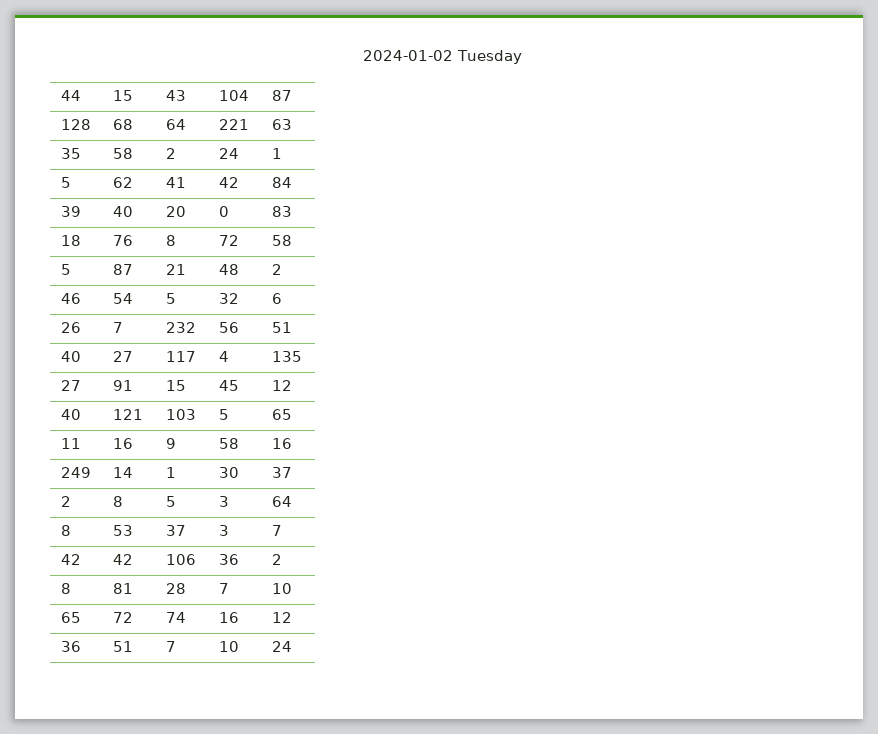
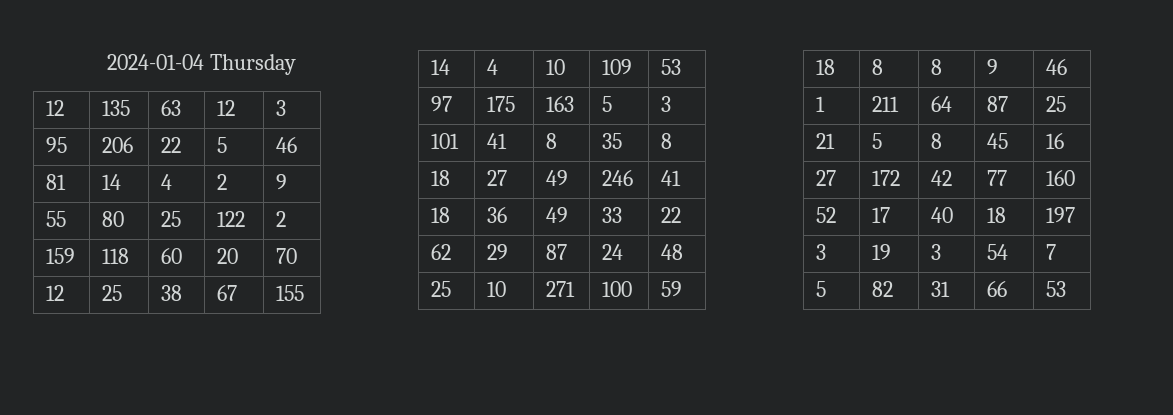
- 2024-01-02 Tuesday
- 44 | 15 | 43 | 104 | 87
- 128 | 68 | 64 | 221 | 63
- 35 | 58 | 2 | 24 | 1
- 5 | 62 | 41 | 42 | 84
- 39 | 40 | 20 | 0 | 83
- 18 | 76 | 8 | 72 | 58
- 5 | 87 | 21 | 48 | 2
- 46 | 54 | 5 | 32 | 6
- 26 | 7 | 232 | 56 | 51
- 40 | 27 | 117 | 4 | 135
- 27 | 91 | 15 | 45 | 12
- 40 | 121 | 103 | 5 | 65
- 11 | 16 | 9 | 58 | 16
- 249 | 14 | 1 | 30 | 37
- 2 | 8 | 5 | 3 | 64
- 8 | 53 | 37 | 3 | 7
+ 2024-01-04 Thursday
+ 12 | 135 | 63 | 12 | 3
+ 95 | 206 | 22 | 5 | 46
+ 81 | 14 | 4 | 2 | 9
+ 55 | 80 | 25 | 122 | 2
+ 159 | 118 | 60 | 20 | 70
+ 12 | 25 | 38 | 67 | 155
+ 14 | 4 | 10 | 109 | 53
+ 97 | 175 | 163 | 5 | 3
+ 101 | 41 | 8 | 35 | 8
+ 18 | 27 | 49 | 246 | 41
+ 18 | 36 | 49 | 33 | 22
+ 62 | 29 | 87 | 24 | 48
+ 25 | 10 | 271 | 100 | 59
+ 18 | 8 | 8 | 9 | 46
+ 1 | 211 | 64 | 87 | 25
+ 21 | 5 | 8 | 45 | 16
+ 27 | 172 | 42 | 77 | 160
+ 52 | 17 | 40 | 18 | 197
+ 3 | 19 | 3 | 54 | 7
- 42 | 42 | 106 | 36 | 2
- 8 | 81 | 28 | 7 | 10
- 65 | 72 | 74 | 16 | 12
- 36 | 51 | 7 | 10 | 24
+ 5 | 82 | 31 | 66 | 53

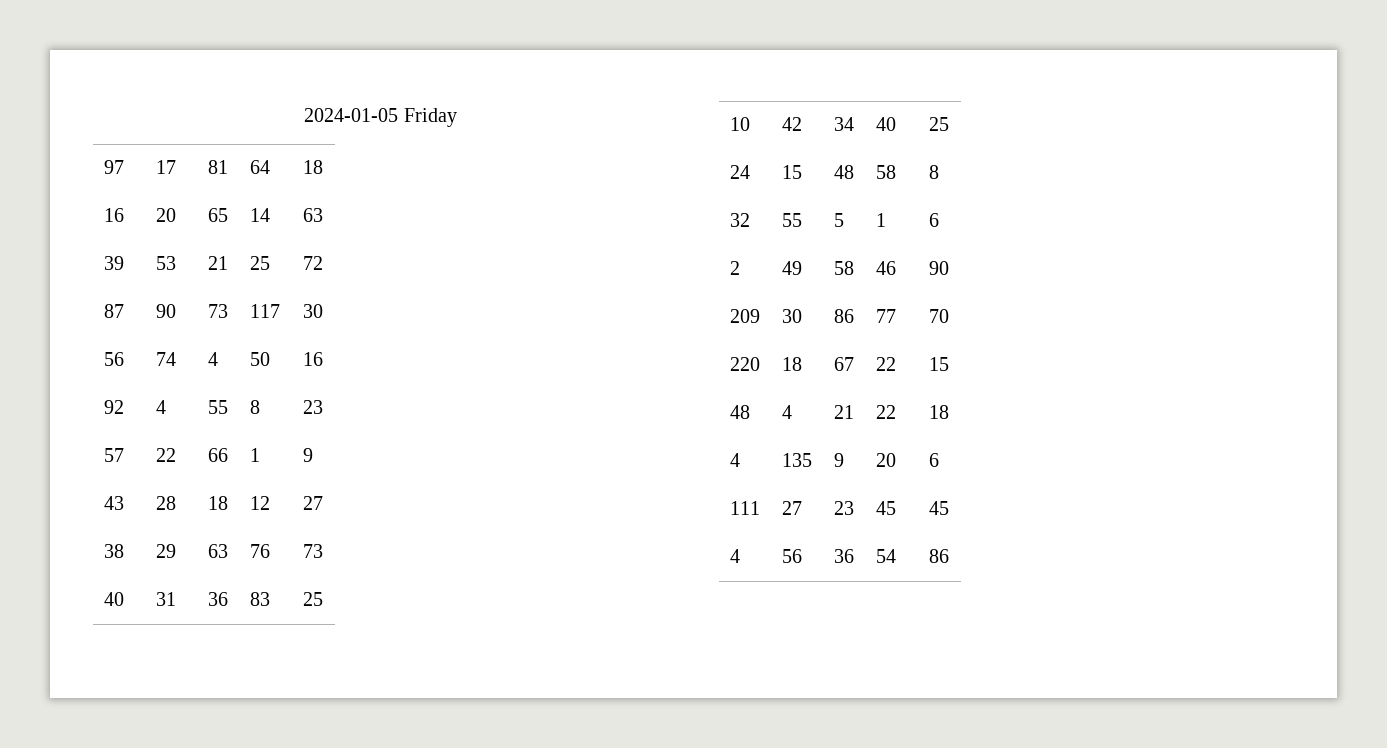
- 2024-01-04 Thursday
- 12 | 135 | 63 | 12 | 3
- 95 | 206 | 22 | 5 | 46
- 81 | 14 | 4 | 2 | 9
- 55 | 80 | 25 | 122 | 2
- 159 | 118 | 60 | 20 | 70
- 12 | 25 | 38 | 67 | 155
- 14 | 4 | 10 | 109 | 53
- 97 | 175 | 163 | 5 | 3
- 101 | 41 | 8 | 35 | 8
- 18 | 27 | 49 | 246 | 41
- 18 | 36 | 49 | 33 | 22
- 62 | 29 | 87 | 24 | 48
- 25 | 10 | 271 | 100 | 59
- 18 | 8 | 8 | 9 | 46
- 1 | 211 | 64 | 87 | 25
- 21 | 5 | 8 | 45 | 16
- 27 | 172 | 42 | 77 | 160
- 52 | 17 | 40 | 18 | 197
- 3 | 19 | 3 | 54 | 7
- 5 | 82 | 31 | 66 | 53
+ 2024-01-05 Friday
+ 97 | 17 | 81 | 64 | 18
+ 16 | 20 | 65 | 14 | 63
+ 39 | 53 | 21 | 25 | 72
+ 87 | 90 | 73 | 117 | 30
+ 56 | 74 | 4 | 50 | 16
+ 92 | 4 | 55 | 8 | 23
+ 57 | 22 | 66 | 1 | 9
+ 43 | 28 | 18 | 12 | 27
+ 38 | 29 | 63 | 76 | 73
+ 40 | 31 | 36 | 83 | 25
+ 10 | 42 | 34 | 40 | 25
+ 24 | 15 | 48 | 58 | 8
+ 32 | 55 | 5 | 1 | 6
+ 2 | 49 | 58 | 46 | 90
+ 209 | 30 | 86 | 77 | 70
+ 220 | 18 | 67 | 22 | 15
+ 48 | 4 | 21 | 22 | 18
+ 4 | 135 | 9 | 20 | 6
+ 111 | 27 | 23 | 45 | 45
+ 4 | 56 | 36 | 54 | 86

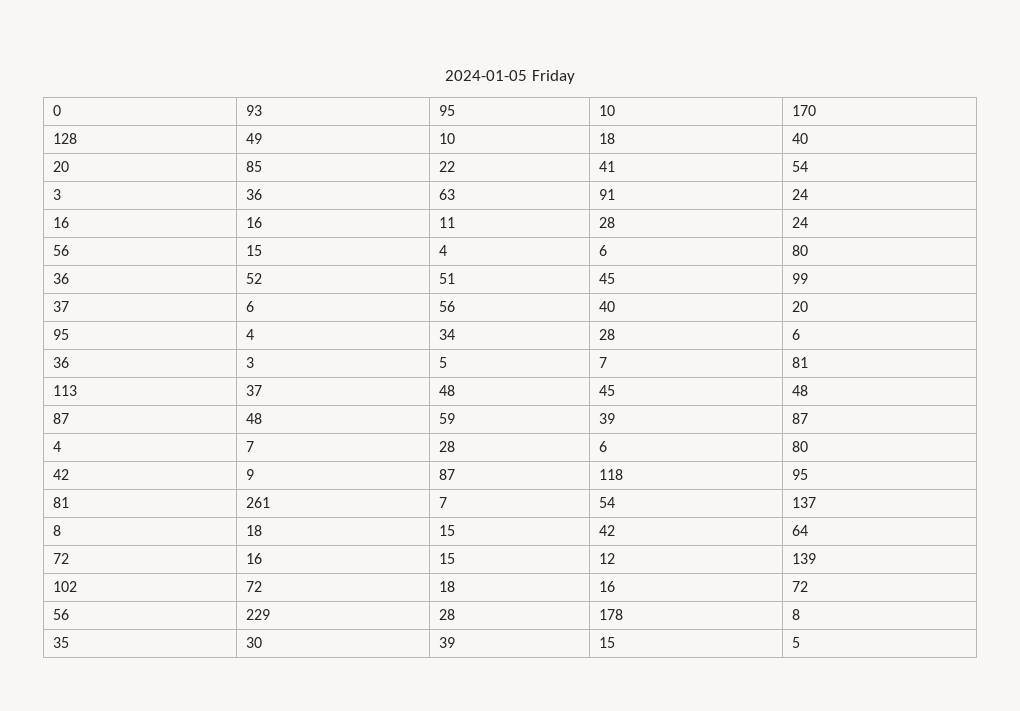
- 97 | 17 | 81 | 64 | 18
- 16 | 20 | 65 | 14 | 63
- 39 | 53 | 21 | 25 | 72
- 87 | 90 | 73 | 117 | 30
- 56 | 74 | 4 | 50 | 16
- 92 | 4 | 55 | 8 | 23
- 57 | 22 | 66 | 1 | 9
- 43 | 28 | 18 | 12 | 27
- 38 | 29 | 63 | 76 | 73
- 40 | 31 | 36 | 83 | 25
- 10 | 42 | 34 | 40 | 25
- 24 | 15 | 48 | 58 | 8
- 32 | 55 | 5 | 1 | 6
- 2 | 49 | 58 | 46 | 90
- 209 | 30 | 86 | 77 | 70
- 220 | 18 | 67 | 22 | 15
- 48 | 4 | 21 | 22 | 18
- 4 | 135 | 9 | 20 | 6
- 111 | 27 | 23 | 45 | 45
- 4 | 56 | 36 | 54 | 86
+ 0 | 93 | 95 | 10 | 170
+ 128 | 49 | 10 | 18 | 40
+ 20 | 85 | 22 | 41 | 54
+ 3 | 36 | 63 | 91 | 24
+ 16 | 16 | 11 | 28 | 24
+ 56 | 15 | 4 | 6 | 80
+ 36 | 52 | 51 | 45 | 99
+ 37 | 6 | 56 | 40 | 20
+ 95 | 4 | 34 | 28 | 6
+ 36 | 3 | 5 | 7 | 81
+ 113 | 37 | 48 | 45 | 48
+ 87 | 48 | 59 | 39 | 87
+ 4 | 7 | 28 | 6 | 80
+ 42 | 9 | 87 | 118 | 95
+ 81 | 261 | 7 | 54 | 137
+ 8 | 18 | 15 | 42 | 64
+ 72 | 16 | 15 | 12 | 139
+ 102 | 72 | 18 | 16 | 72
+ 56 | 229 | 28 | 178 | 8
+ 35 | 30 | 39 | 15 | 5

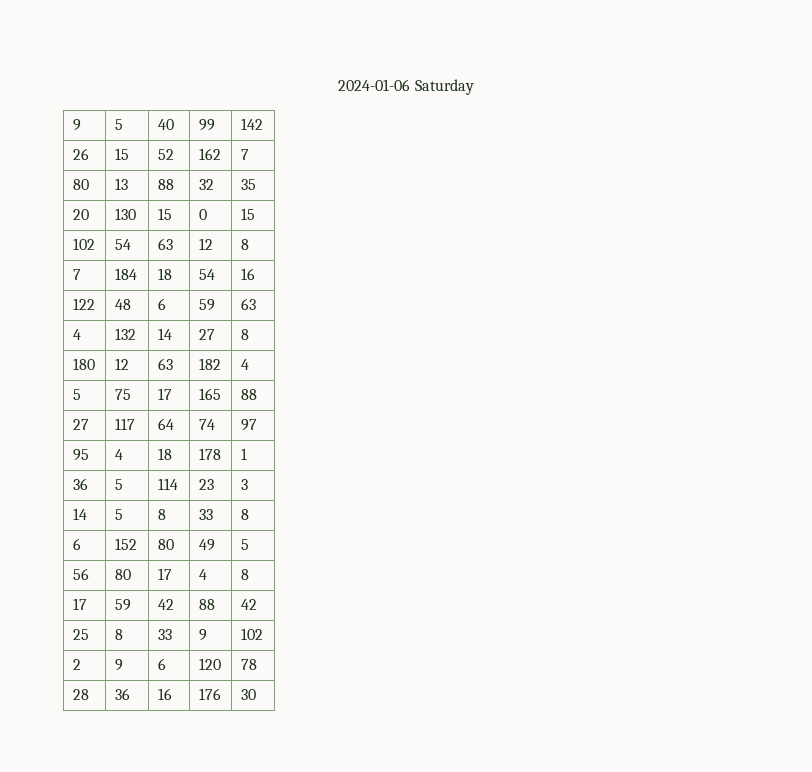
- 2024-01-05 Friday
- 0 | 93 | 95 | 10 | 170
- 128 | 49 | 10 | 18 | 40
- 20 | 85 | 22 | 41 | 54
- 3 | 36 | 63 | 91 | 24
- 16 | 16 | 11 | 28 | 24
- 56 | 15 | 4 | 6 | 80
- 36 | 52 | 51 | 45 | 99
- 37 | 6 | 56 | 40 | 20
- 95 | 4 | 34 | 28 | 6
- 36 | 3 | 5 | 7 | 81
- 113 | 37 | 48 | 45 | 48
- 87 | 48 | 59 | 39 | 87
- 4 | 7 | 28 | 6 | 80
- 42 | 9 | 87 | 118 | 95
- 81 | 261 | 7 | 54 | 137
- 8 | 18 | 15 | 42 | 64
- 72 | 16 | 15 | 12 | 139
- 102 | 72 | 18 | 16 | 72
- 56 | 229 | 28 | 178 | 8
- 35 | 30 | 39 | 15 | 5
+ 2024-01-06 Saturday
+ 9 | 5 | 40 | 99 | 142
+ 26 | 15 | 52 | 162 | 7
+ 80 | 13 | 88 | 32 | 35
+ 20 | 130 | 15 | 0 | 15
+ 102 | 54 | 63 | 12 | 8
+ 7 | 184 | 18 | 54 | 16
+ 122 | 48 | 6 | 59 | 63
+ 4 | 132 | 14 | 27 | 8
+ 180 | 12 | 63 | 182 | 4
+ 5 | 75 | 17 | 165 | 88
+ 27 | 117 | 64 | 74 | 97
+ 95 | 4 | 18 | 178 | 1
+ 36 | 5 | 114 | 23 | 3
+ 14 | 5 | 8 | 33 | 8
+ 6 | 152 | 80 | 49 | 5
+ 56 | 80 | 17 | 4 | 8
+ 17 | 59 | 42 | 88 | 42
+ 25 | 8 | 33 | 9 | 102
+ 2 | 9 | 6 | 120 | 78
+ 28 | 36 | 16 | 176 | 30

